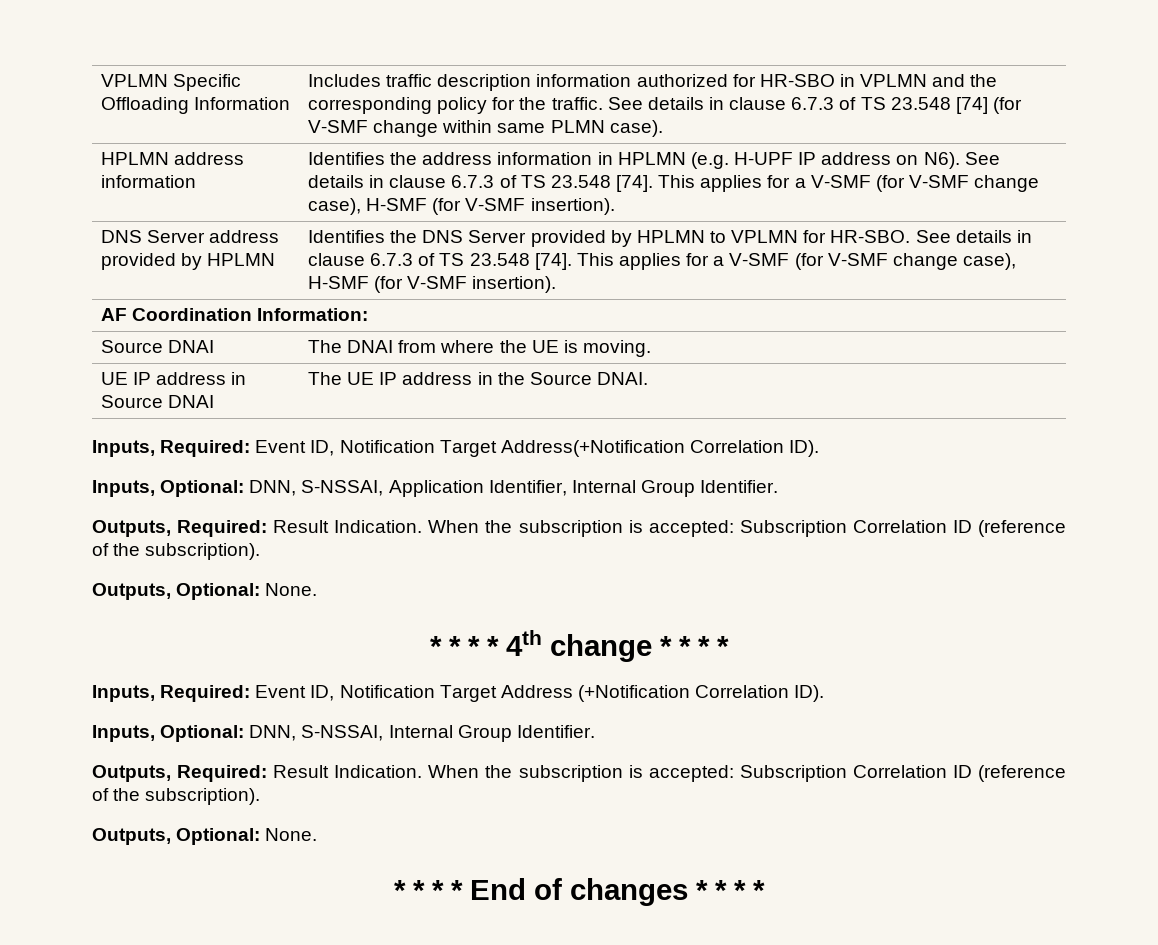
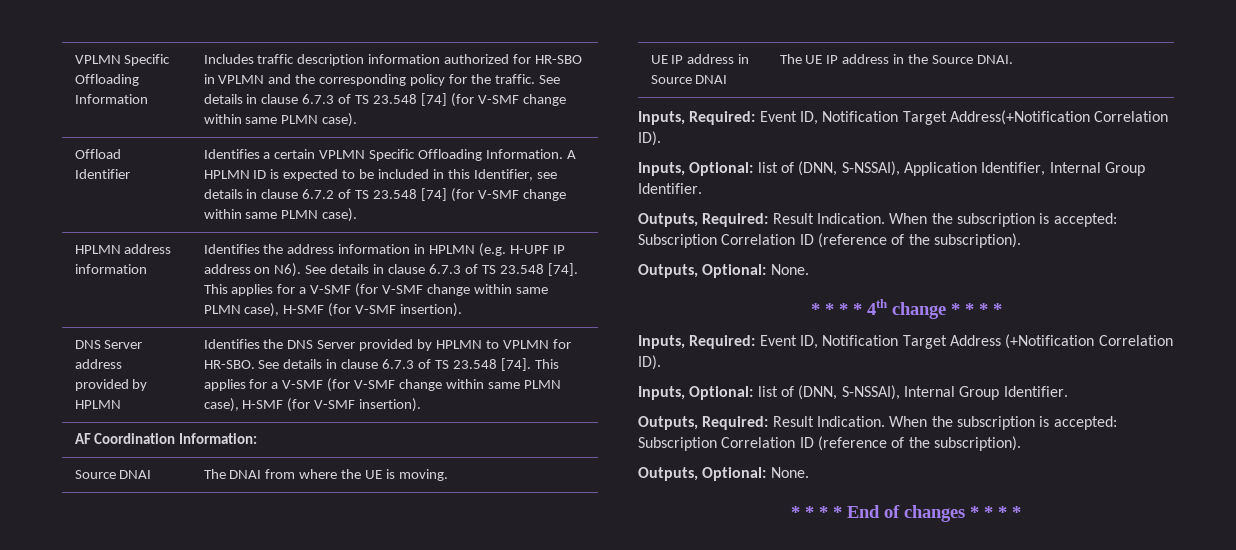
+ Offload Identifier | Identifies a certain VPLMN Specific Offloading Information. A HPLMN ID is expected to be included in this Identifier, see details in clause 6.7.2 of TS 23.548 [74] (for V-SMF change within same PLMN case).
- HPLMN address information | Identifies the address information in HPLMN (e.g. H-UPF IP address on N6). See details in clause 6.7.3 of TS 23.548 [74]. This applies for a V-SMF (for V-SMF change case), H-SMF (for V-SMF insertion).
+ HPLMN address information | Identifies the address information in HPLMN (e.g. H-UPF IP address on N6). See details in clause 6.7.3 of TS 23.548 [74]. This applies for a V-SMF (for V-SMF change within same PLMN case), H-SMF (for V-SMF insertion).
- Identifies the DNS Server provided by HPLMN to VPLMN for HR-SBO. See details in clause 6.7.3 of TS 23.548 [74]. This applies for a V-SMF (for V-SMF change case), H-SMF (for V-SMF insertion).
+ Identifies the DNS Server provided by HPLMN to VPLMN for HR-SBO. See details in clause 6.7.3 of TS 23.548 [74]. This applies for a V-SMF (for V-SMF change within same PLMN case), H-SMF (for V-SMF insertion).
- Inputs, Optional: DNN, S-NSSAI, Application Identifier, Internal Group Identifier.
+ Inputs, Optional: list of (DNN, S-NSSAI), Application Identifier, Internal Group Identifier.
- Inputs, Optional: DNN, S-NSSAI, Internal Group Identifier.
+ Inputs, Optional: list of (DNN, S-NSSAI), Internal Group Identifier.

